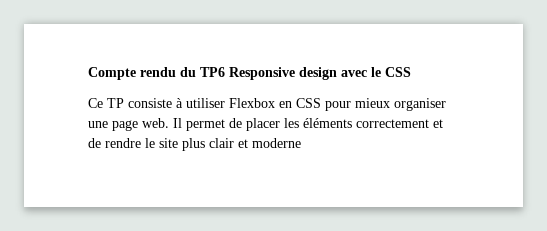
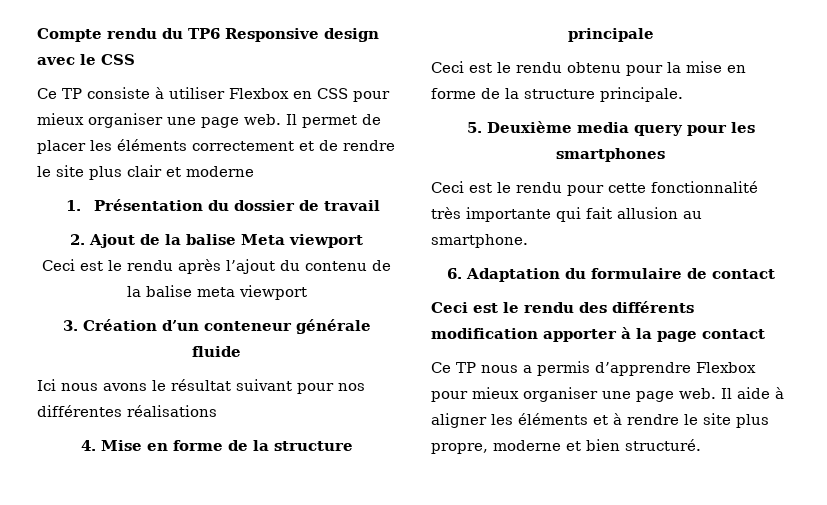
+ 1. Présentation du dossier de travail
+ 2. Ajout de la balise Meta viewport
+ Ceci est le rendu après l’ajout du contenu de la balise meta viewport
+ 3. Création d’un conteneur générale fluide
+ Ici nous avons le résultat suivant pour nos différentes réalisations
+ 4. Mise en forme de la structure principale
+ Ceci est le rendu obtenu pour la mise en forme de la structure principale.
+ 5. Deuxième media query pour les smartphones
+ Ceci est le rendu pour cette fonctionnalité très importante qui fait allusion au smartphone.
+ 6. Adaptation du formulaire de contact
+ Ceci est le rendu des différents modification apporter à la page contact
+ Ce TP nous a permis d’apprendre Flexbox pour mieux organiser une page web. Il aide à aligner les éléments et à rendre le site plus propre, moderne et bien structuré.

